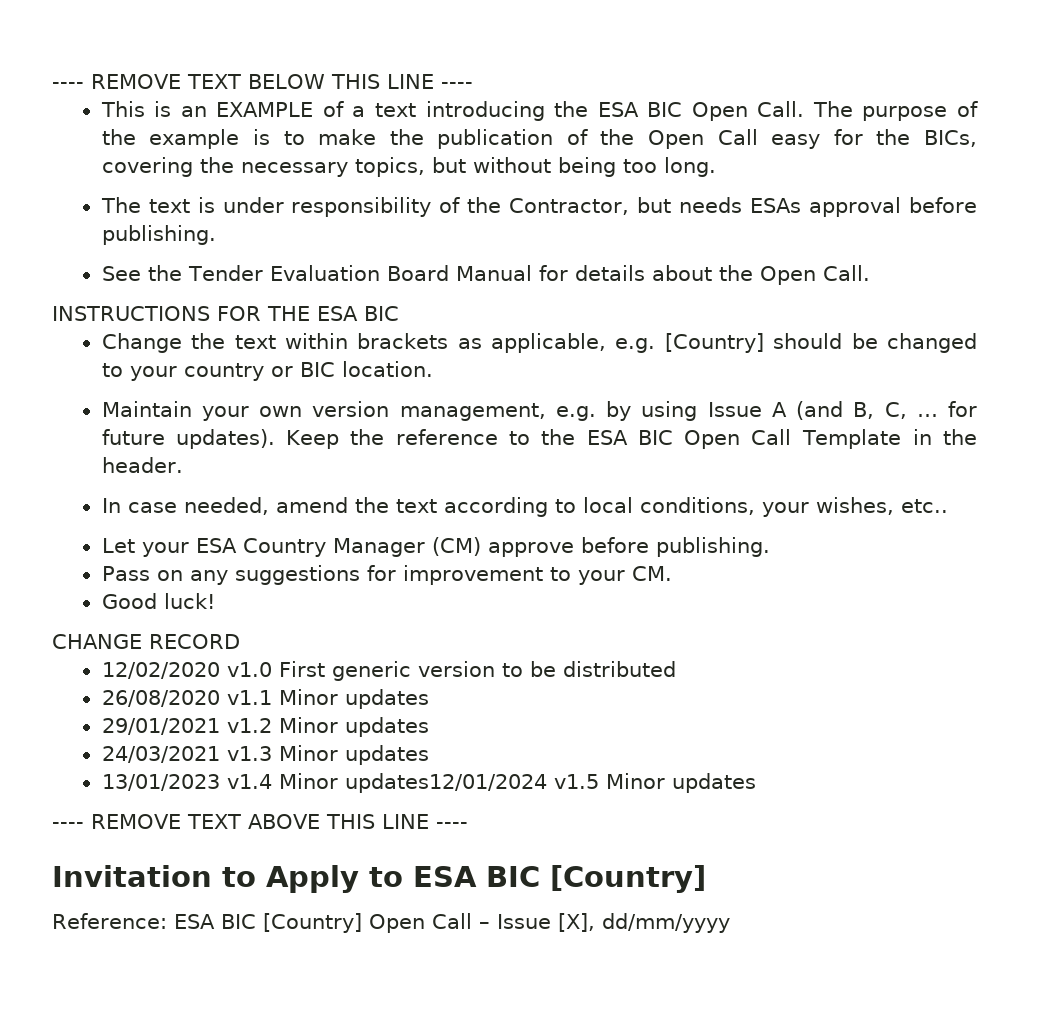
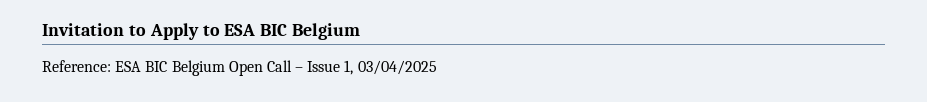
- ---- REMOVE TEXT BELOW THIS LINE ----
- This is an EXAMPLE of a text introducing the ESA BIC Open Call. The purpose of the example is to make the publication of the Open Call easy for the BICs, covering the necessary topics, but without being too long.
- The text is under responsibility of the Contractor, but needs ESAs approval before publishing.
- See the Tender Evaluation Board Manual for details about the Open Call.
- INSTRUCTIONS FOR THE ESA BIC
- Change the text within brackets as applicable, e.g. [Country] should be changed to your country or BIC location.
- Maintain your own version management, e.g. by using Issue A (and B, C, … for future updates). Keep the reference to the ESA BIC Open Call Template in the header.
- In case needed, amend the text according to local conditions, your wishes, etc..
- Let your ESA Country Manager (CM) approve before publishing.
- Pass on any suggestions for improvement to your CM.
- Good luck!
- CHANGE RECORD
- 12/02/2020 v1.0 First generic version to be distributed
- 26/08/2020 v1.1 Minor updates
- 29/01/2021 v1.2 Minor updates
- 24/03/2021 v1.3 Minor updates
- 13/01/2023 v1.4 Minor updates12/01/2024 v1.5 Minor updates
- ---- REMOVE TEXT ABOVE THIS LINE ----
- Invitation to Apply to ESA BIC [Country]
+ Invitation to Apply to ESA BIC Belgium
- Reference: ESA BIC [Country] Open Call – Issue [X], dd/mm/yyyy
+ Reference: ESA BIC Belgium Open Call – Issue 1, 03/04/2025

